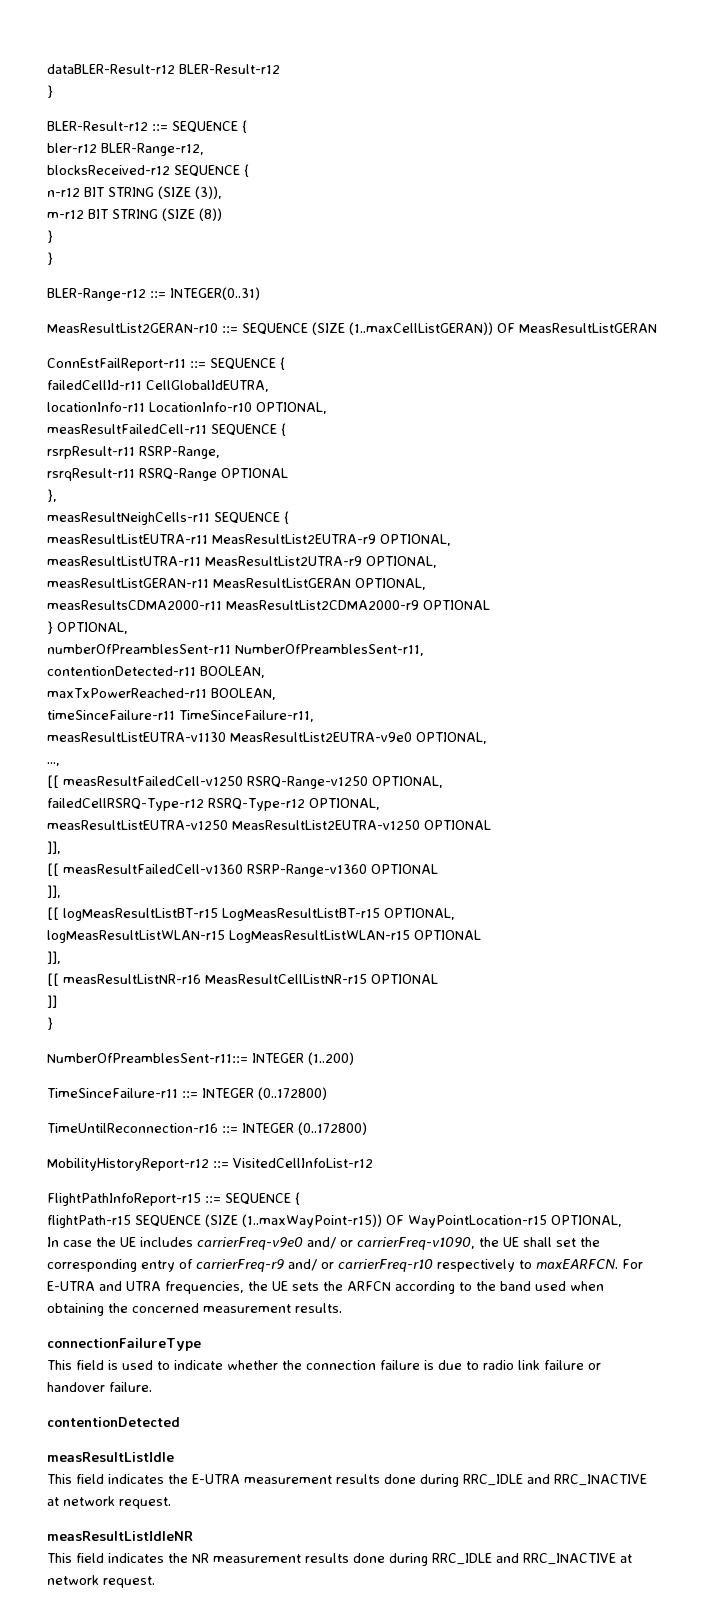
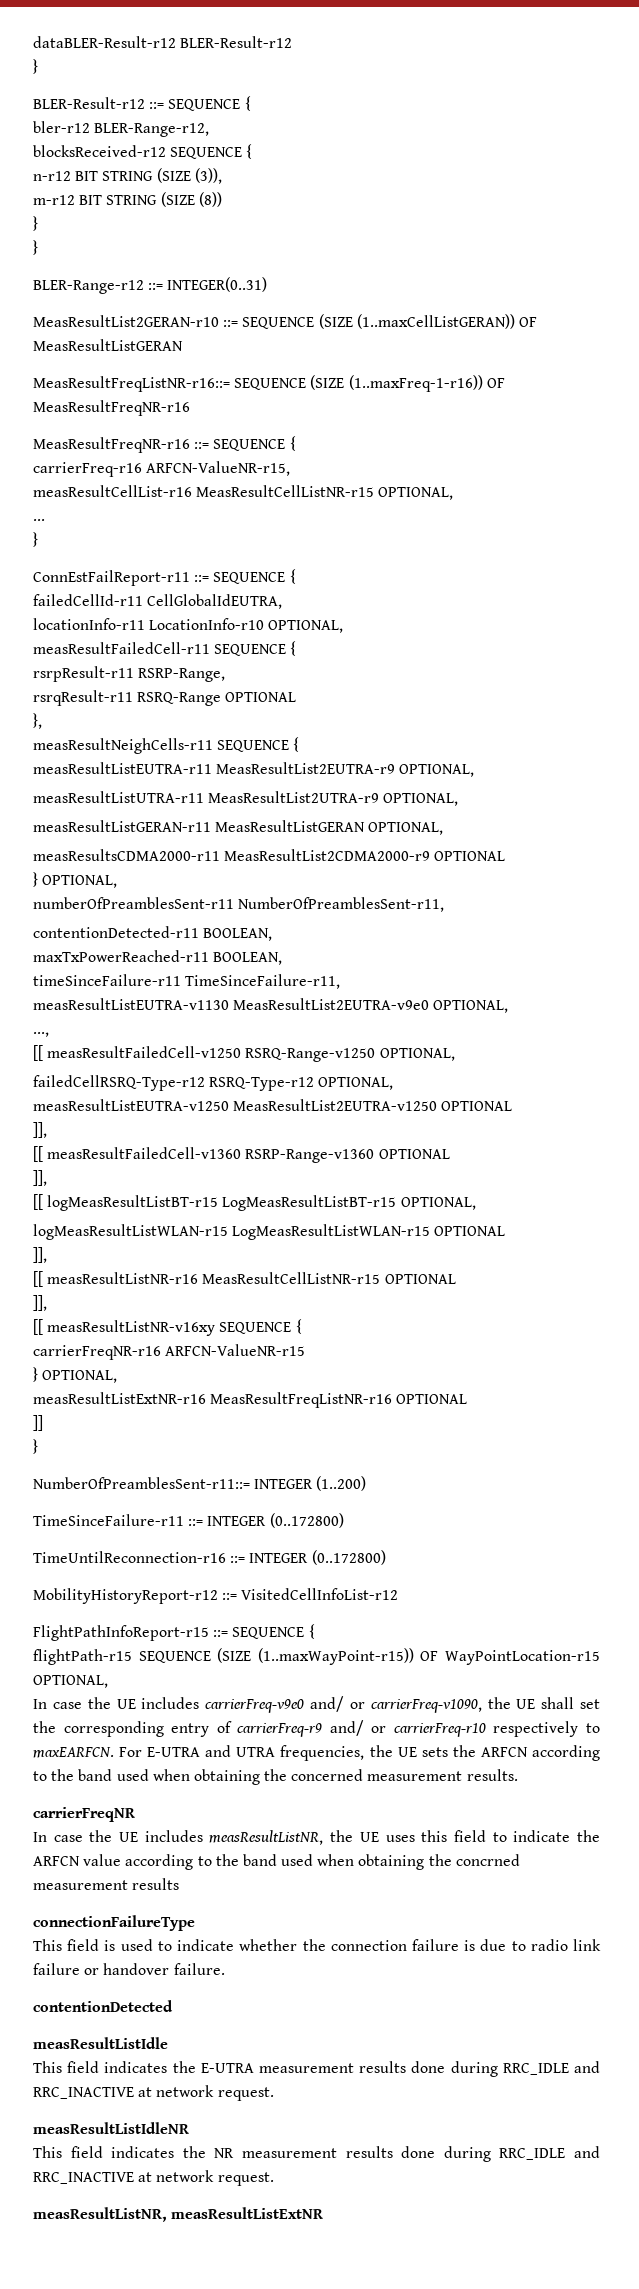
+ MeasResultFreqListNR-r16::= SEQUENCE (SIZE (1..maxFreq-1-r16)) OF MeasResultFreqNR-r16
+ MeasResultFreqNR-r16 ::= SEQUENCE {
+ carrierFreq-r16 ARFCN-ValueNR-r15,
+ measResultCellList-r16 MeasResultCellListNR-r15 OPTIONAL,
+ ...
+ }
  [[ measResultListNR-r16 MeasResultCellListNR-r15 OPTIONAL
+ ]],
+ [[ measResultListNR-v16xy SEQUENCE {
+ carrierFreqNR-r16 ARFCN-ValueNR-r15
+ } OPTIONAL,
+ measResultListExtNR-r16 MeasResultFreqListNR-r16 OPTIONAL
+ carrierFreqNR
+ In case the UE includes measResultListNR, the UE uses this field to indicate the ARFCN value according to the band used when obtaining the concrned measurement results
+ measResultListNR, measResultListExtNR

